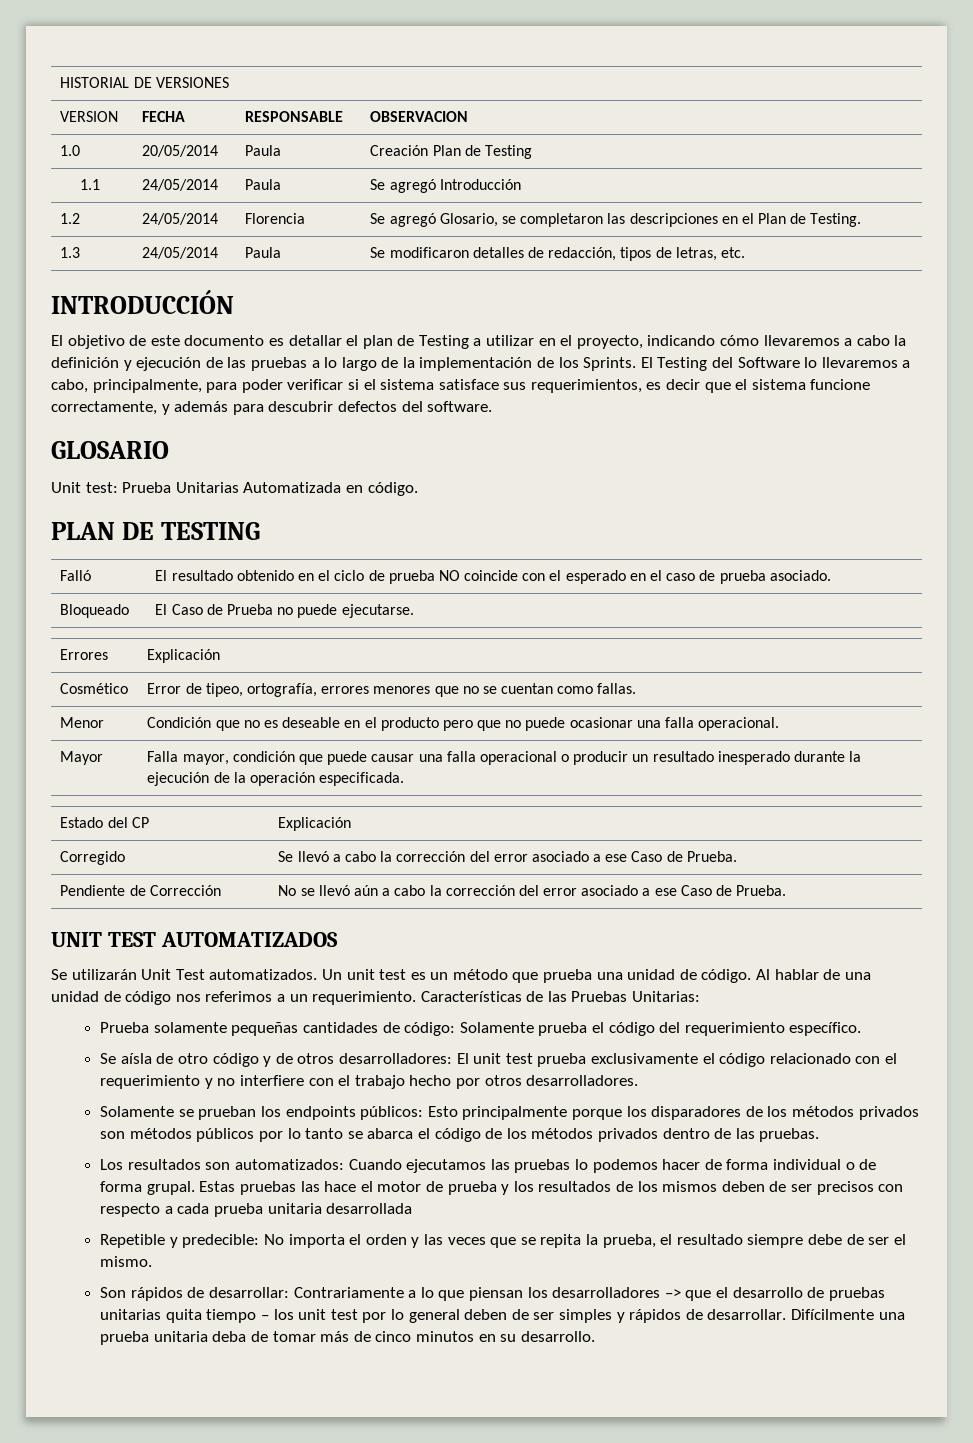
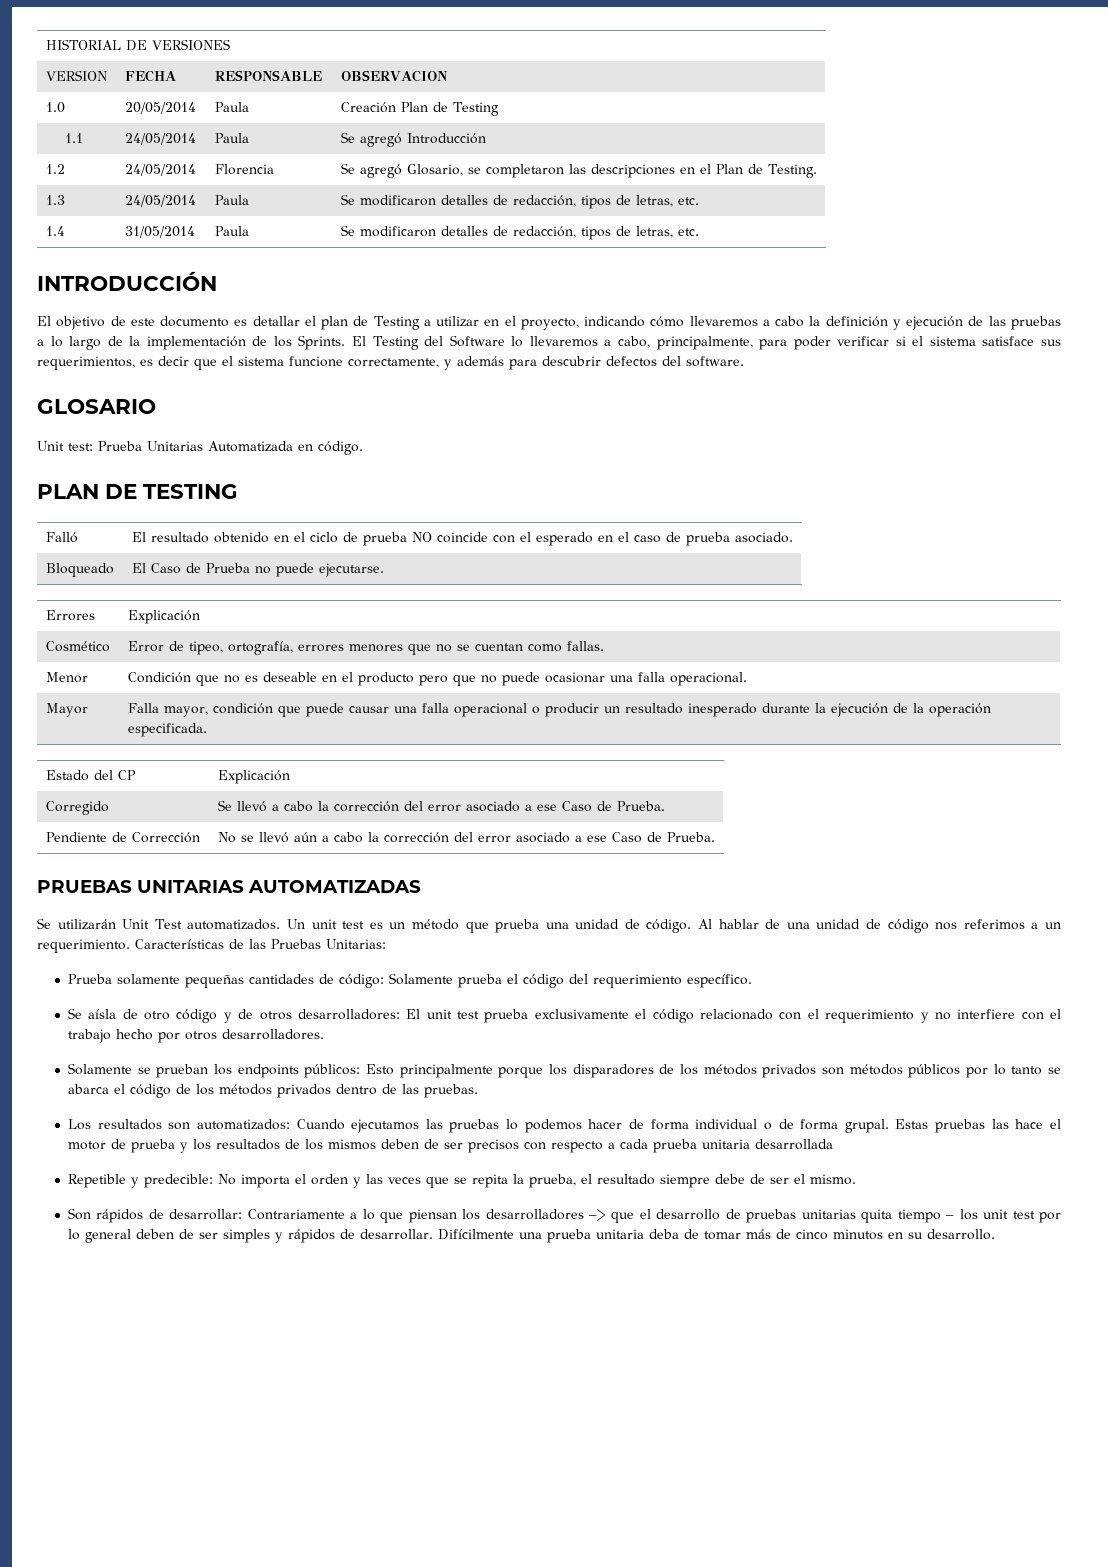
+ 1.4 | 31/05/2014 | Paula | Se modificaron detalles de redacción, tipos de letras, etc.
- UNIT TEST AUTOMATIZADOS
+ PRUEBAS UNITARIAS AUTOMATIZADAS

